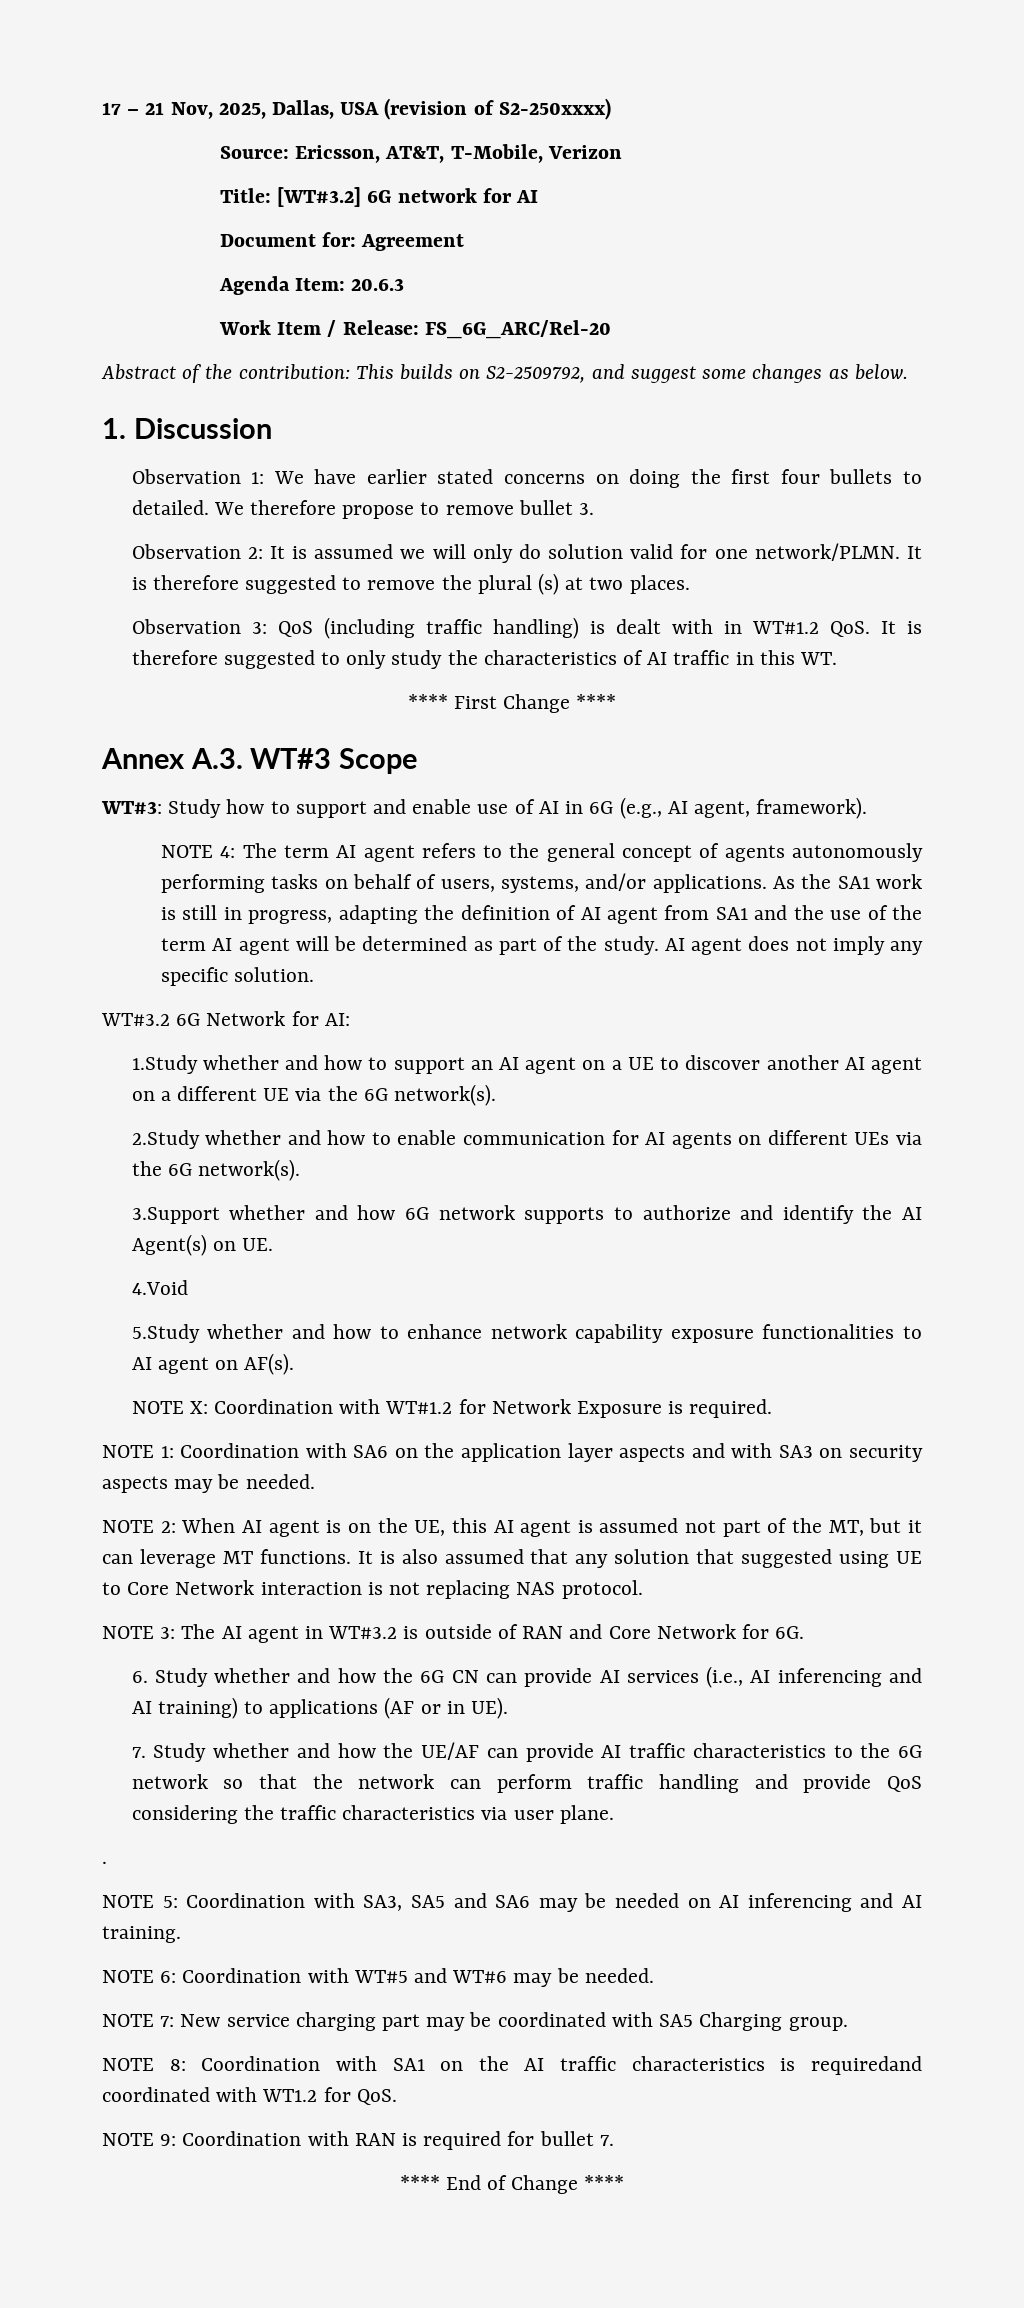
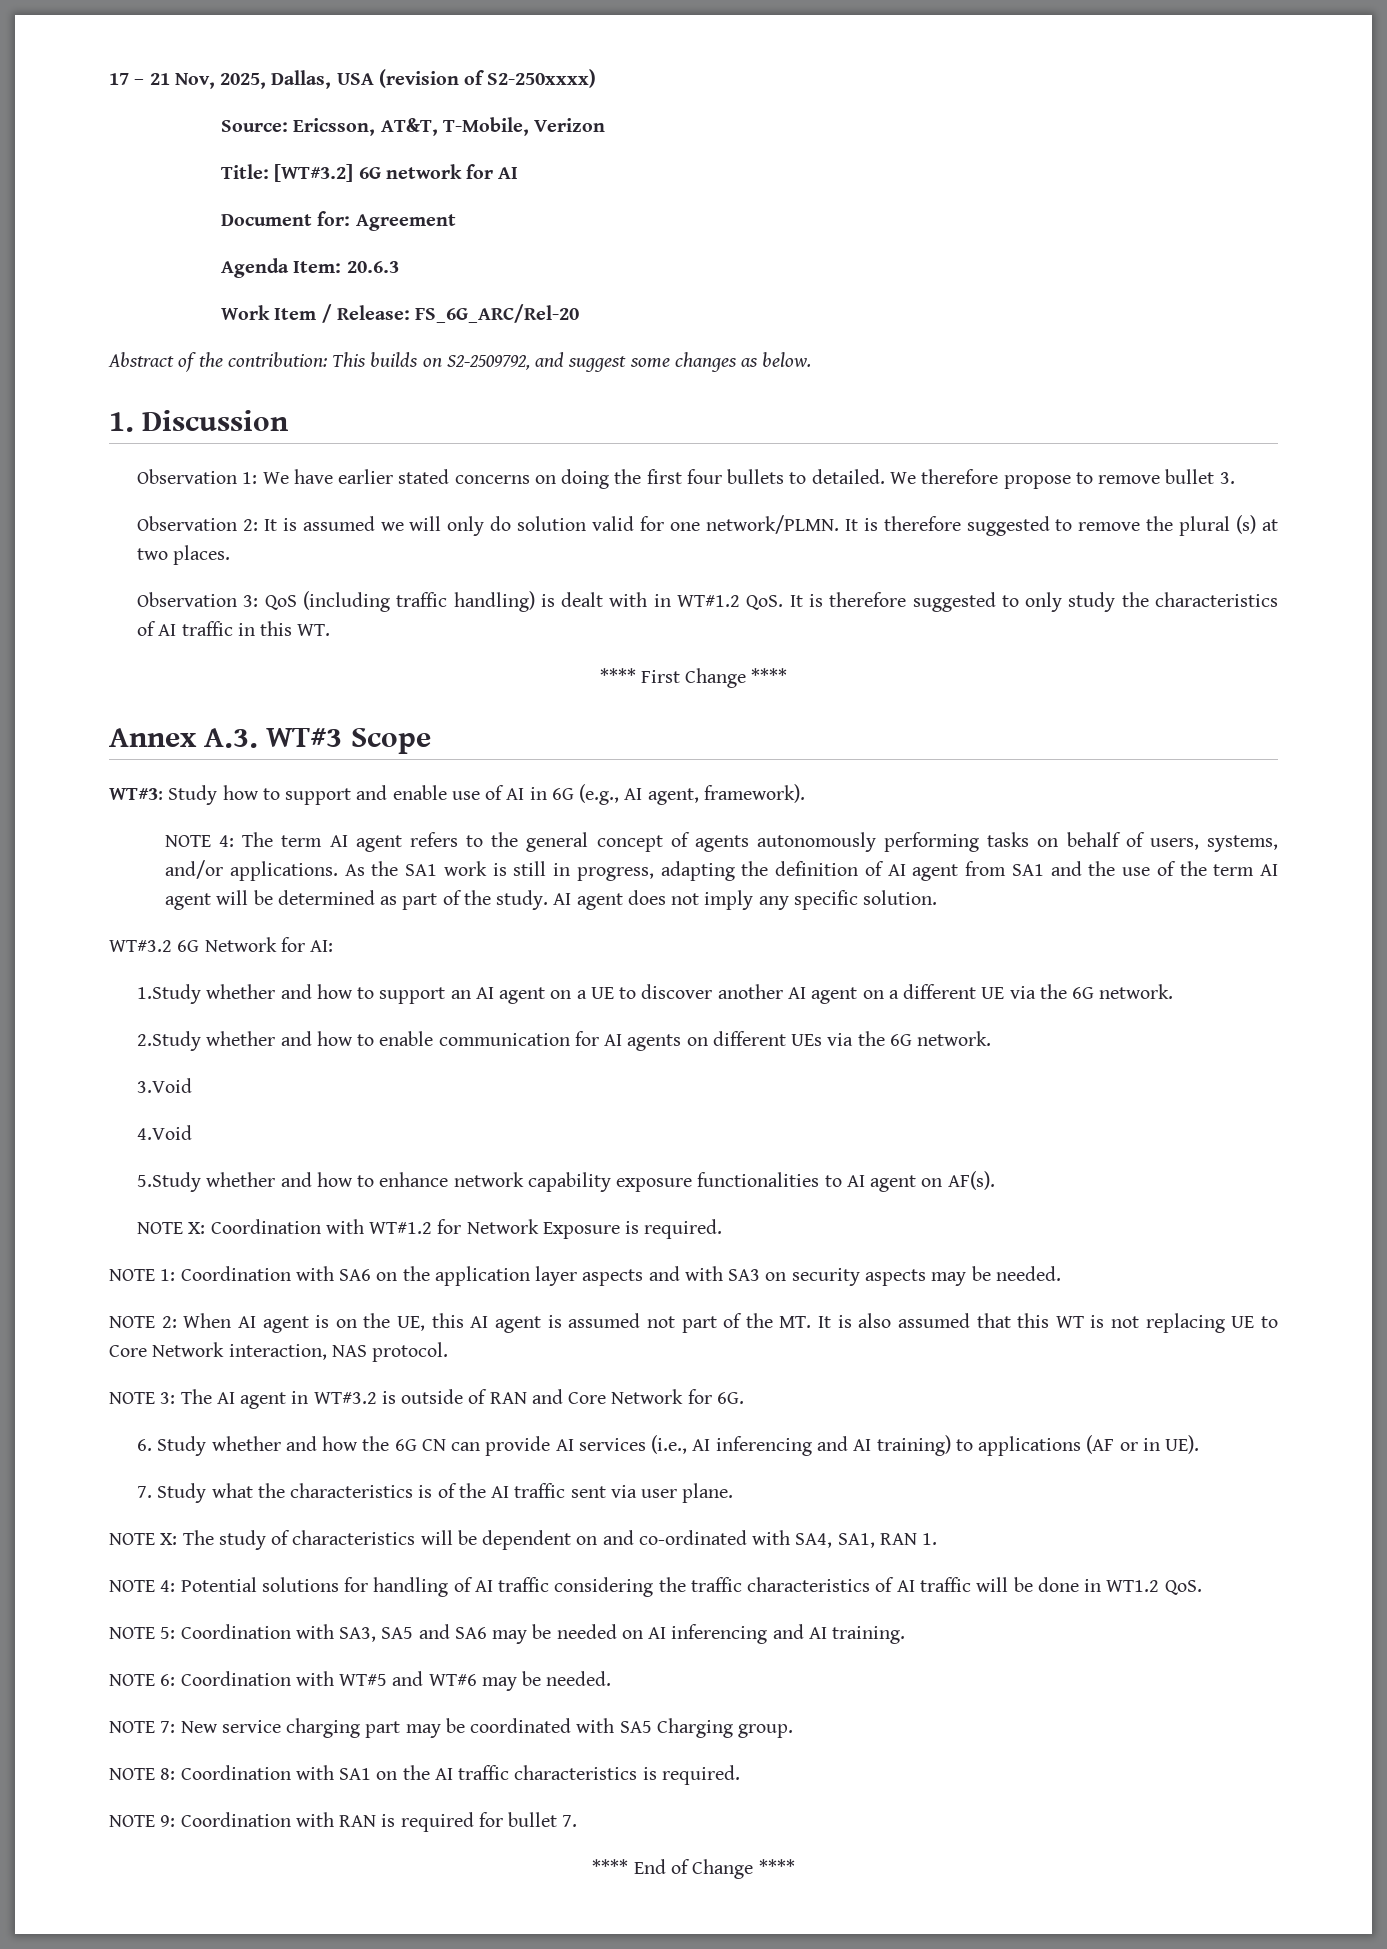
- 1.Study whether and how to support an AI agent on a UE to discover another AI agent on a different UE via the 6G network(s).
+ 1.Study whether and how to support an AI agent on a UE to discover another AI agent on a different UE via the 6G network.
- 2.Study whether and how to enable communication for AI agents on different UEs via the 6G network(s).
- 3.Support whether and how 6G network supports to authorize and identify the AI Agent(s) on UE.
+ 2.Study whether and how to enable communication for AI agents on different UEs via the 6G network.
+ 3.Void
- NOTE 2: When AI agent is on the UE, this AI agent is assumed not part of the MT, but it can leverage MT functions. It is also assumed that any solution that suggested using UE to Core Network interaction is not replacing NAS protocol.
+ NOTE 2: When AI agent is on the UE, this AI agent is assumed not part of the MT. It is also assumed that this WT is not replacing UE to Core Network interaction, NAS protocol.
- 7. Study whether and how the UE/AF can provide AI traffic characteristics to the 6G network so that the network can perform traffic handling and provide QoS considering the traffic characteristics via user plane.
- .
+ 7. Study what the characteristics is of the AI traffic sent via user plane.
+ NOTE X: The study of characteristics will be dependent on and co-ordinated with SA4, SA1, RAN 1.
+ NOTE 4: Potential solutions for handling of AI traffic considering the traffic characteristics of AI traffic will be done in WT1.2 QoS.
- NOTE 8: Coordination with SA1 on the AI traffic characteristics is requiredand coordinated with WT1.2 for QoS.
+ NOTE 8: Coordination with SA1 on the AI traffic characteristics is required.

